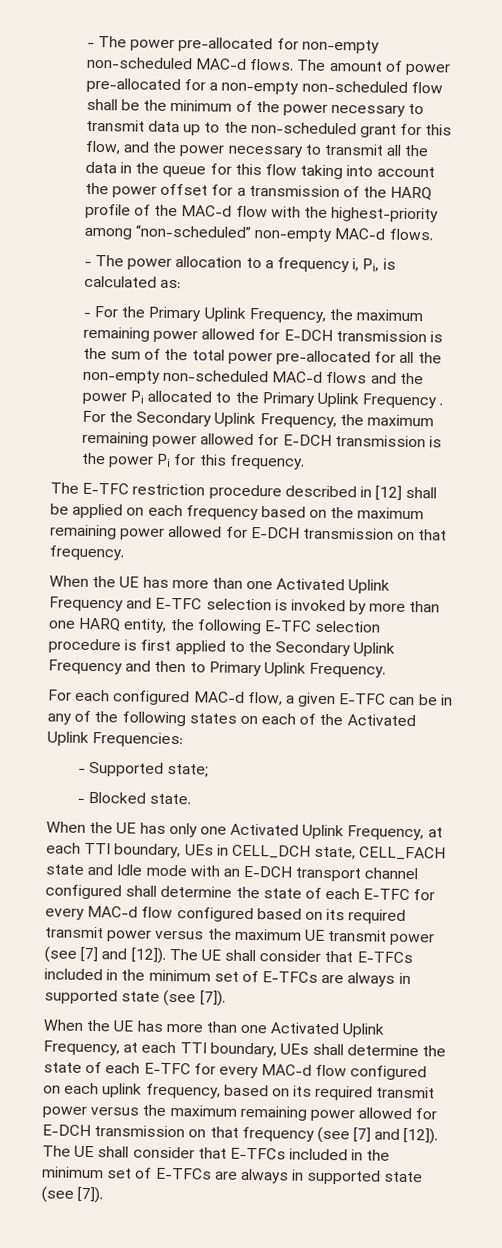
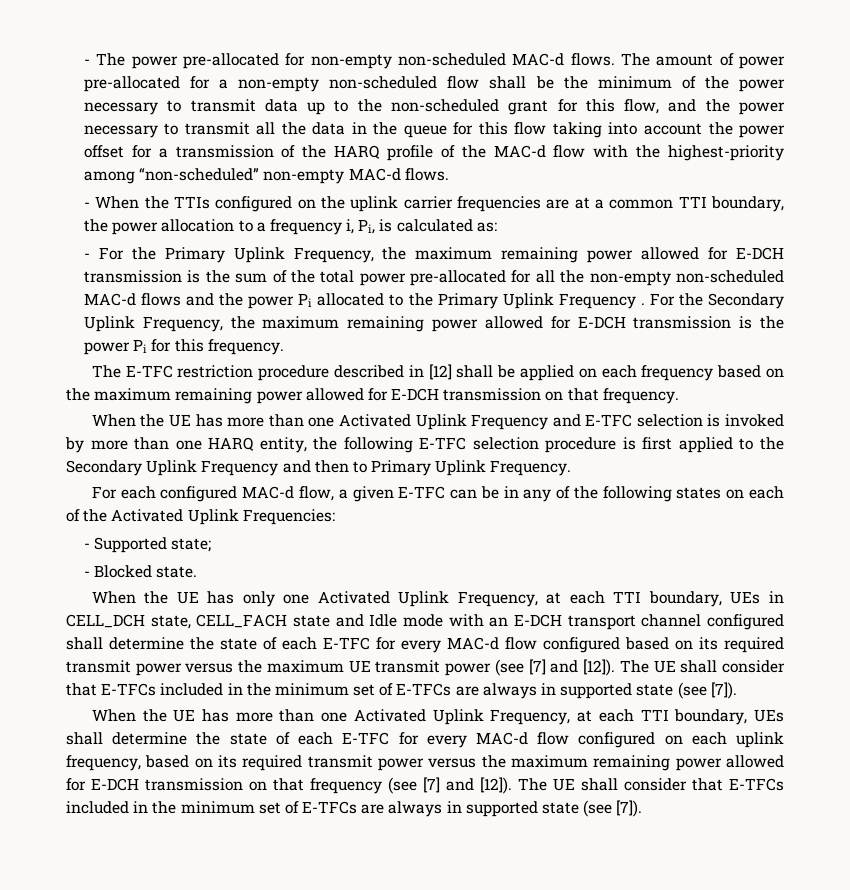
- - The power allocation to a frequency i, Pi, is calculated as:
+ - When the TTIs configured on the uplink carrier frequencies are at a common TTI boundary, the power allocation to a frequency i, Pi, is calculated as:

